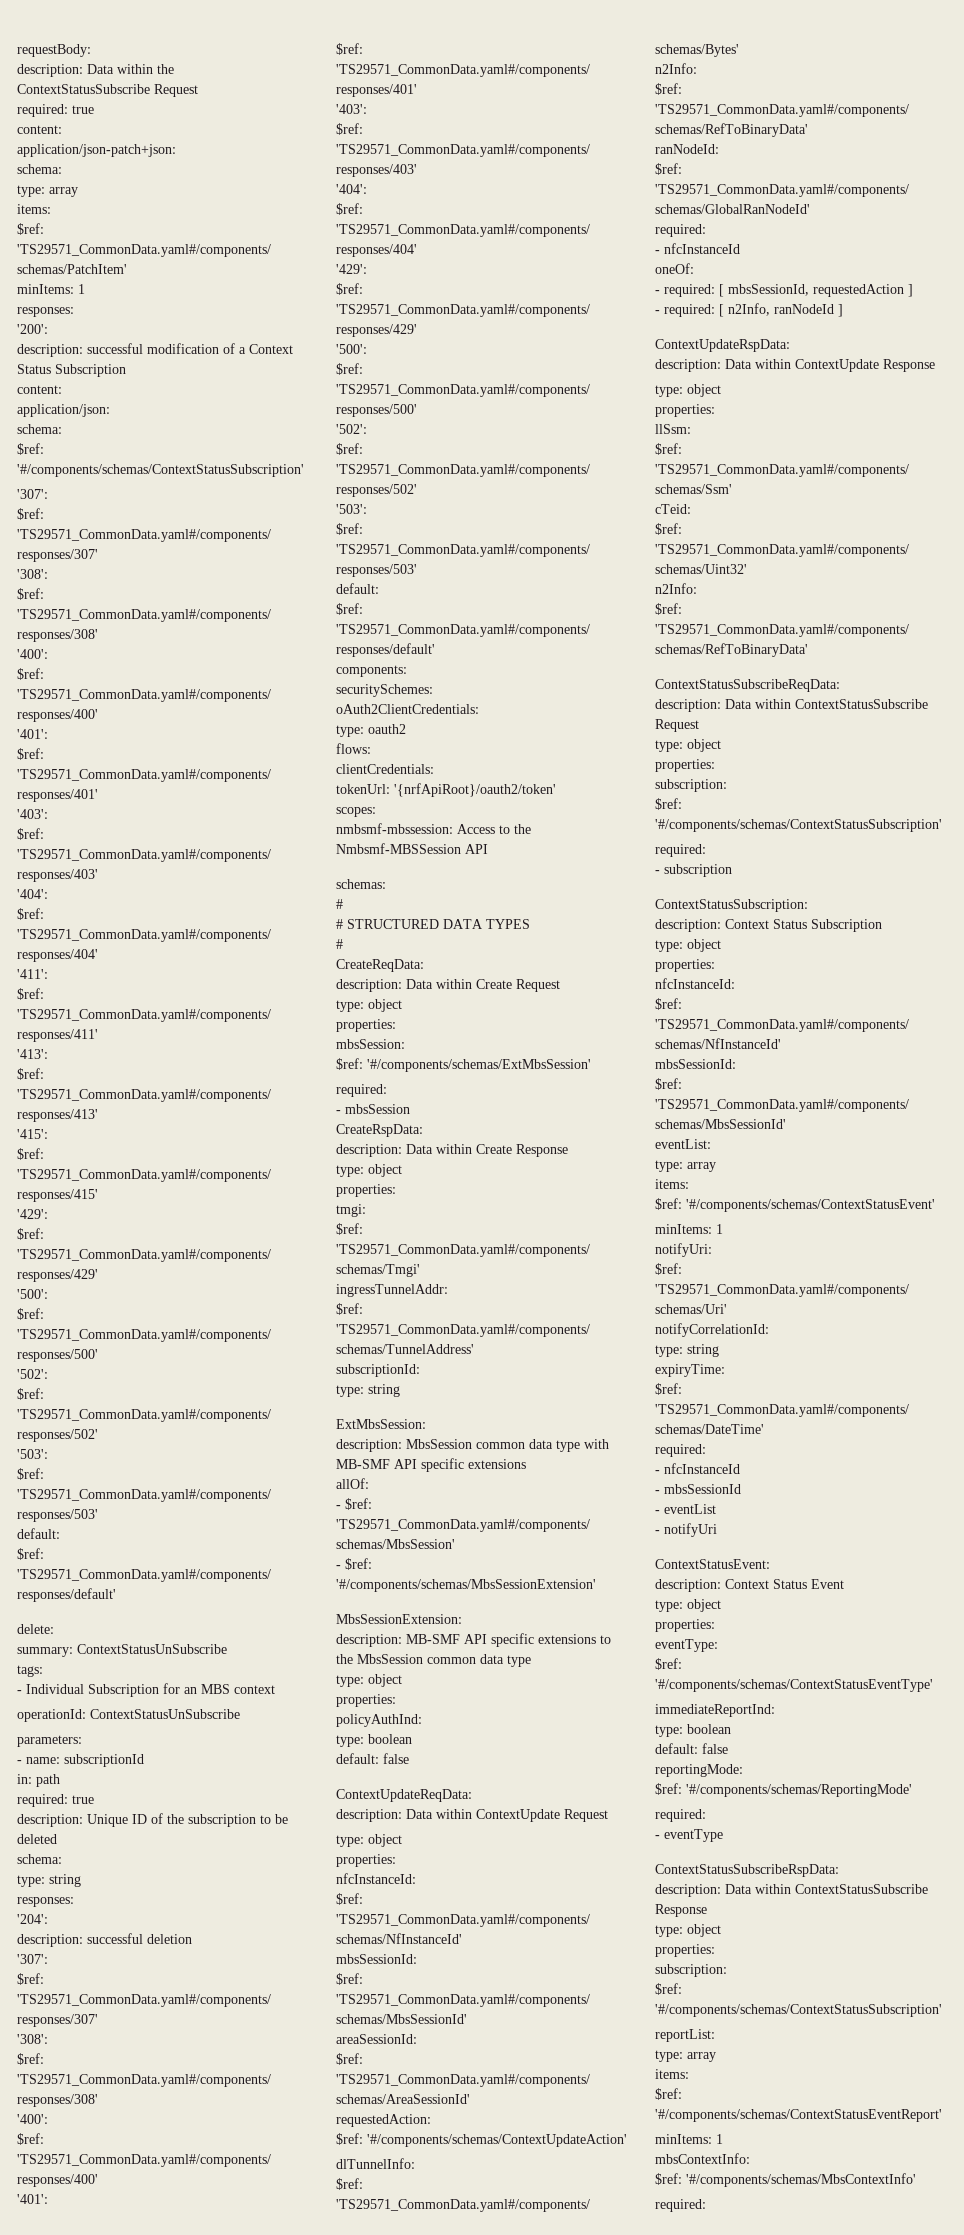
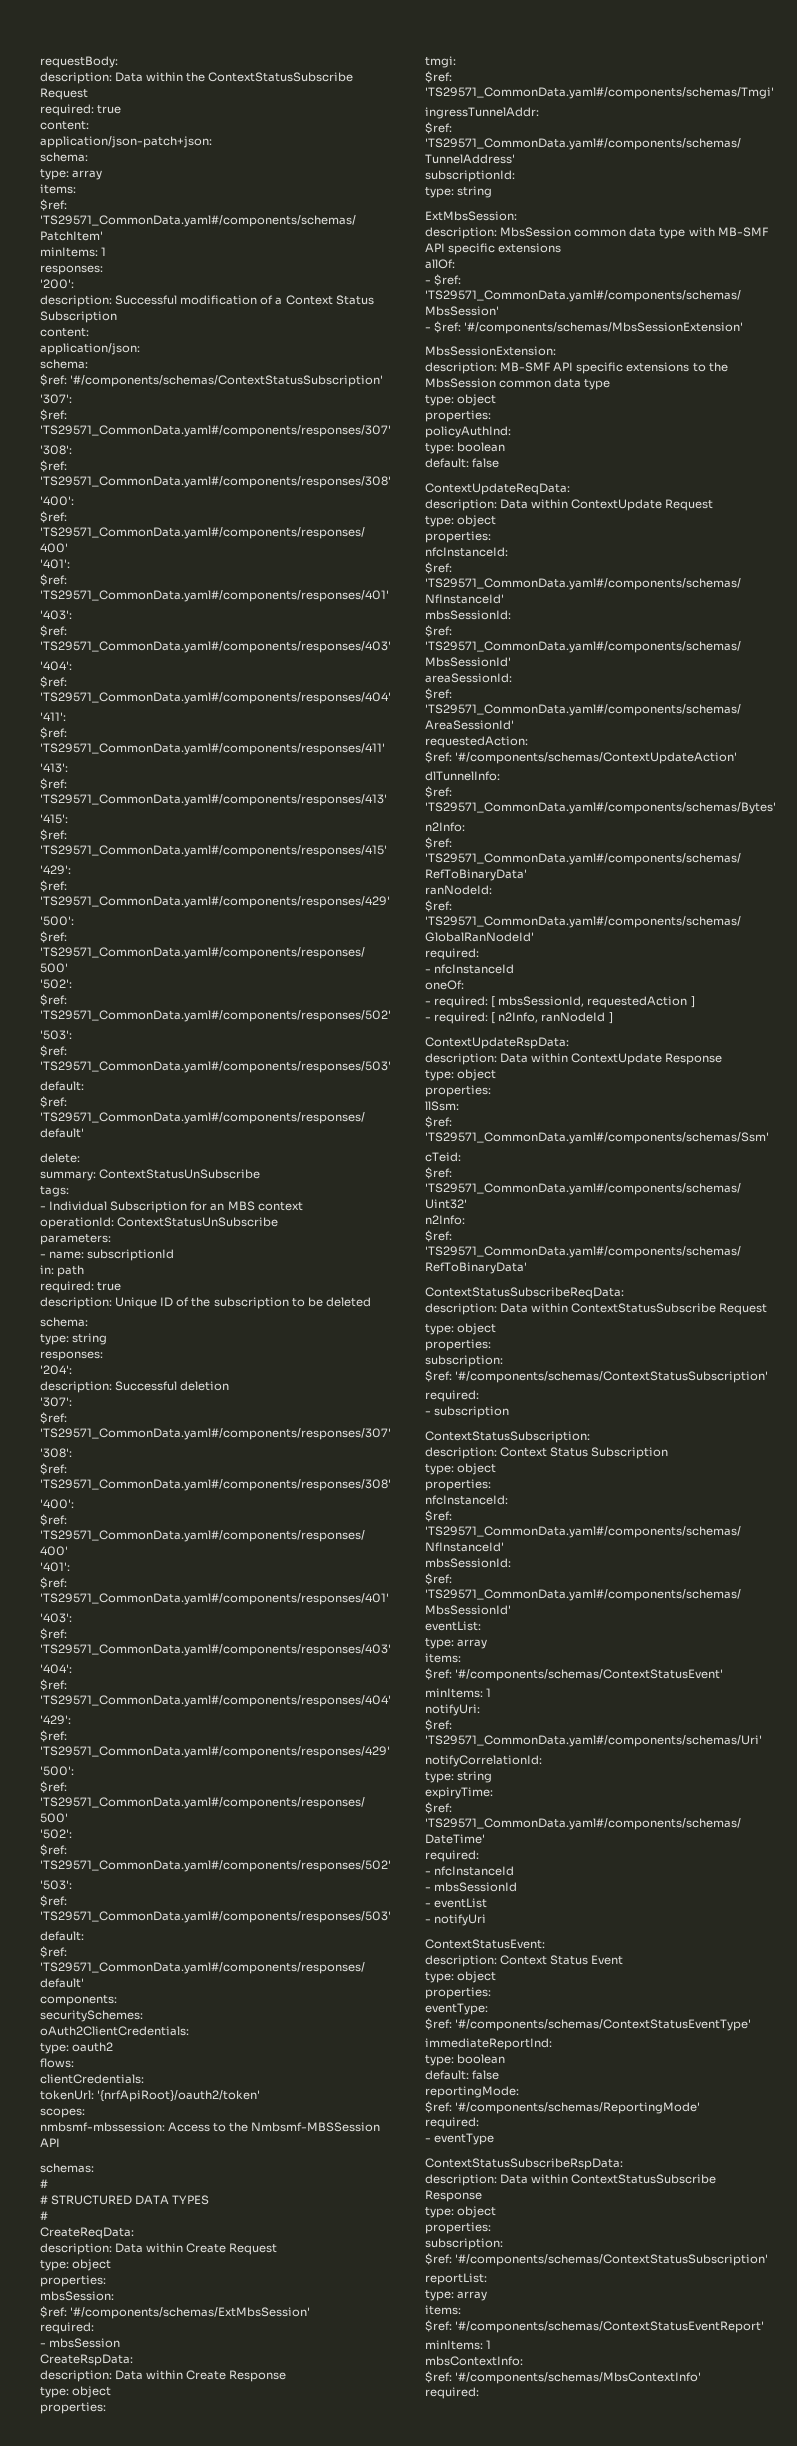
- description: successful modification of a Context Status Subscription
+ description: Successful modification of a Context Status Subscription
- description: successful deletion
+ description: Successful deletion

